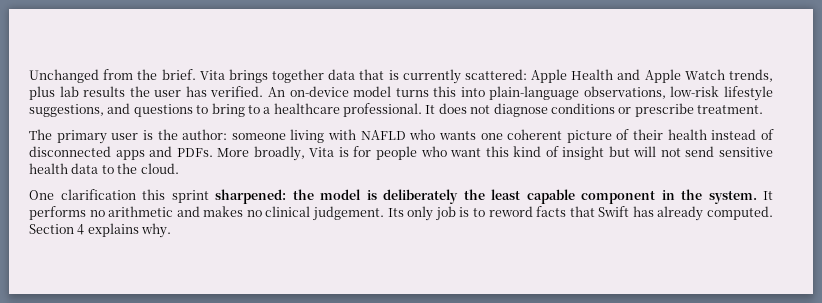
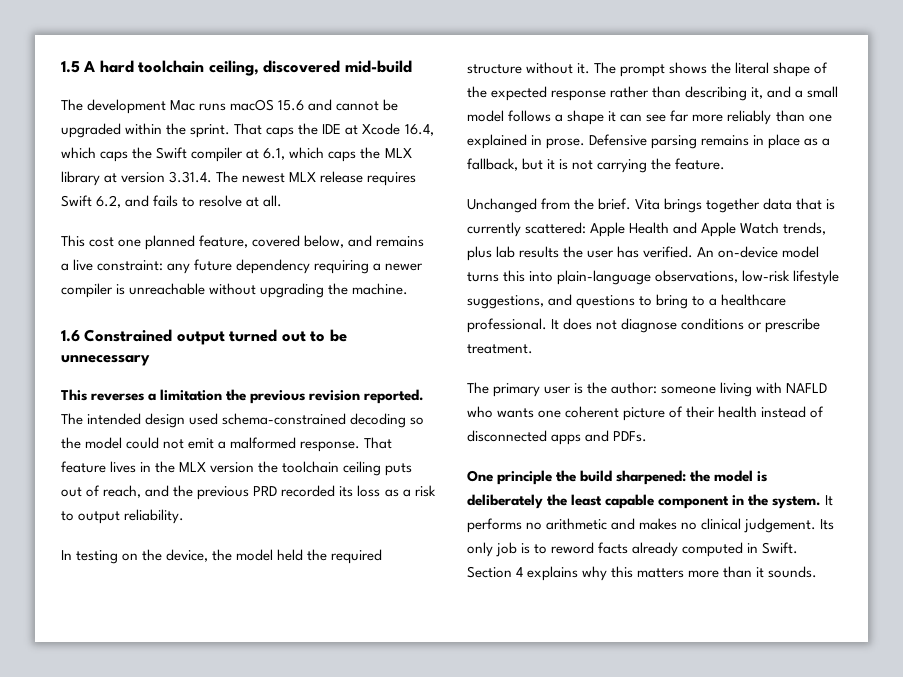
+ 1.5 A hard toolchain ceiling, discovered mid-build
+ The development Mac runs macOS 15.6 and cannot be upgraded within the sprint. That caps the IDE at Xcode 16.4, which caps the Swift compiler at 6.1, which caps the MLX library at version 3.31.4. The newest MLX release requires Swift 6.2, and fails to resolve at all.
+ This cost one planned feature, covered below, and remains a live constraint: any future dependency requiring a newer compiler is unreachable without upgrading the machine.
+ 1.6 Constrained output turned out to be unnecessary
+ This reverses a limitation the previous revision reported. The intended design used schema-constrained decoding so the model could not emit a malformed response. That feature lives in the MLX version the toolchain ceiling puts out of reach, and the previous PRD recorded its loss as a risk to output reliability.
+ In testing on the device, the model held the required structure without it. The prompt shows the literal shape of the expected response rather than describing it, and a small model follows a shape it can see far more reliably than one explained in prose. Defensive parsing remains in place as a fallback, but it is not carrying the feature.
- The primary user is the author: someone living with NAFLD who wants one coherent picture of their health instead of disconnected apps and PDFs. More broadly, Vita is for people who want this kind of insight but will not send sensitive health data to the cloud.
- One clarification this sprint sharpened: the model is deliberately the least capable component in the system.
+ The primary user is the author: someone living with NAFLD who wants one coherent picture of their health instead of disconnected apps and PDFs.
+ One principle the build sharpened: the model is deliberately the least capable component in the system.
- Its only job is to reword facts that Swift has already computed. Section 4 explains why.
+ Its only job is to reword facts already computed in Swift. Section 4 explains why this matters more than it sounds.

